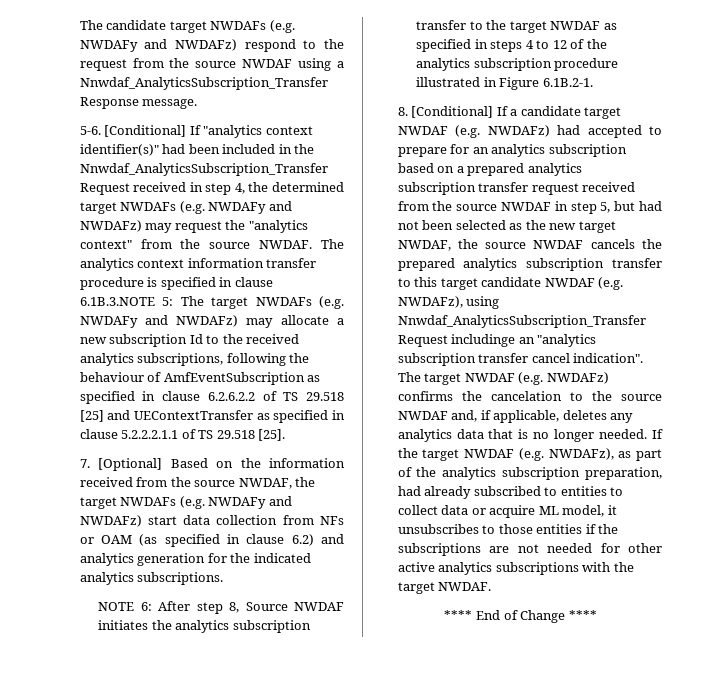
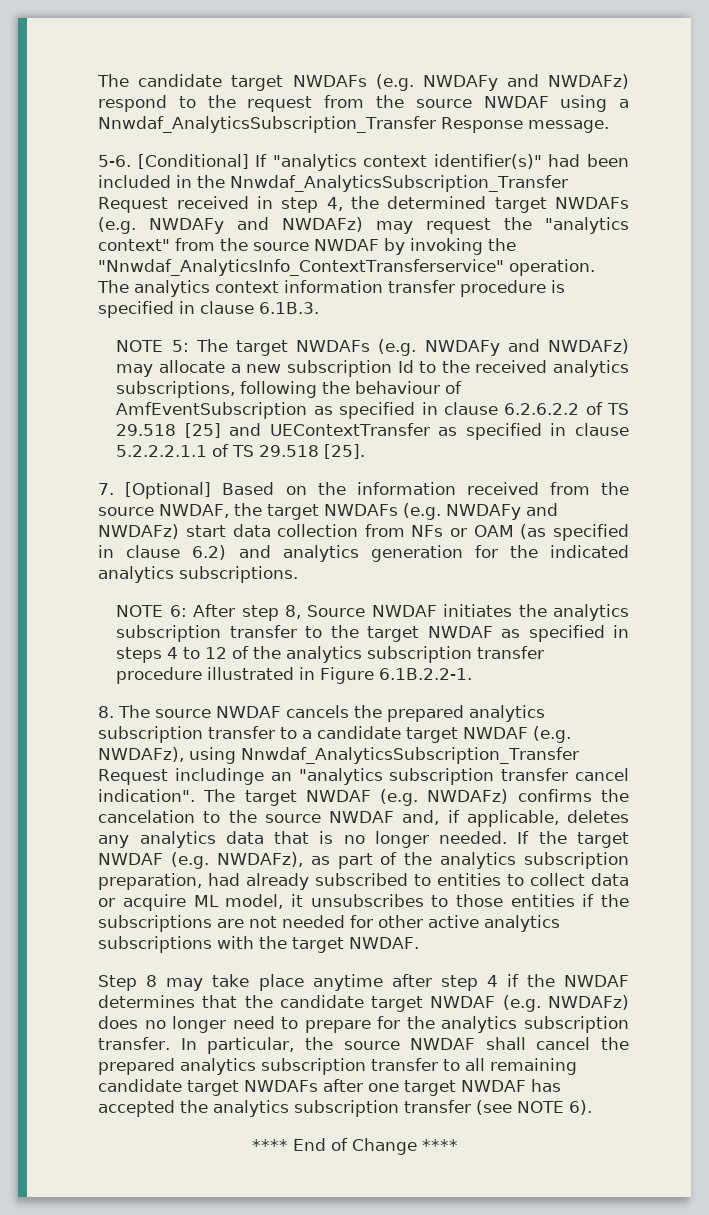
- [Conditional] If "analytics context identifier(s)" had been included in the Nnwdaf_AnalyticsSubscription_Transfer Request received in step 4, the determined target NWDAFs (e.g. NWDAFy and NWDAFz) may request the "analytics context" from the source NWDAF.
+ [Conditional] If "analytics context identifier(s)" had been included in the Nnwdaf_AnalyticsSubscription_Transfer Request received in step 4, the determined target NWDAFs (e.g. NWDAFy and NWDAFz) may request the "analytics context" from the source NWDAF by invoking the "Nnwdaf_AnalyticsInfo_ContextTransferservice" operation.
- The analytics context information transfer procedure is specified in clause 6.1B.3.NOTE 5: The target NWDAFs (e.g. NWDAFy and NWDAFz) may allocate a new subscription Id to the received analytics subscriptions, following the behaviour of AmfEventSubscription as specified in clause 6.2.6.2.2 of TS 29.518 [25] and UEContextTransfer as specified in clause 5.2.2.2.1.1 of TS 29.518 [25].
+ The analytics context information transfer procedure is specified in clause 6.1B.3.
+ NOTE 5: The target NWDAFs (e.g. NWDAFy and NWDAFz) may allocate a new subscription Id to the received analytics subscriptions, following the behaviour of AmfEventSubscription as specified in clause 6.2.6.2.2 of TS 29.518 [25] and UEContextTransfer as specified in clause 5.2.2.2.1.1 of TS 29.518 [25].
- NOTE 6: After step 8, Source NWDAF initiates the analytics subscription transfer to the target NWDAF as specified in steps 4 to 12 of the analytics subscription procedure illustrated in Figure 6.1B.2-1.
+ NOTE 6: After step 8, Source NWDAF initiates the analytics subscription transfer to the target NWDAF as specified in steps 4 to 12 of the analytics subscription transfer procedure illustrated in Figure 6.1B.2.2-1.
- 8. [Conditional] If a candidate target NWDAF (e.g. NWDAFz) had accepted to prepare for an analytics subscription based on a prepared analytics subscription transfer request received from the source NWDAF in step 5, but had not been selected as the new target NWDAF, the source NWDAF cancels the prepared analytics subscription transfer to this target candidate NWDAF (e.g. NWDAFz), using Nnwdaf_AnalyticsSubscription_Transfer Request includinge an "analytics subscription transfer cancel indication".
+ 8. The source NWDAF cancels the prepared analytics subscription transfer to a candidate target NWDAF (e.g. NWDAFz), using Nnwdaf_AnalyticsSubscription_Transfer Request includinge an "analytics subscription transfer cancel indication".
+ Step 8 may take place anytime after step 4 if the NWDAF determines that the candidate target NWDAF (e.g. NWDAFz) does no longer need to prepare for the analytics subscription transfer. In particular, the source NWDAF shall cancel the prepared analytics subscription transfer to all remaining candidate target NWDAFs after one target NWDAF has accepted the analytics subscription transfer (see NOTE 6).

